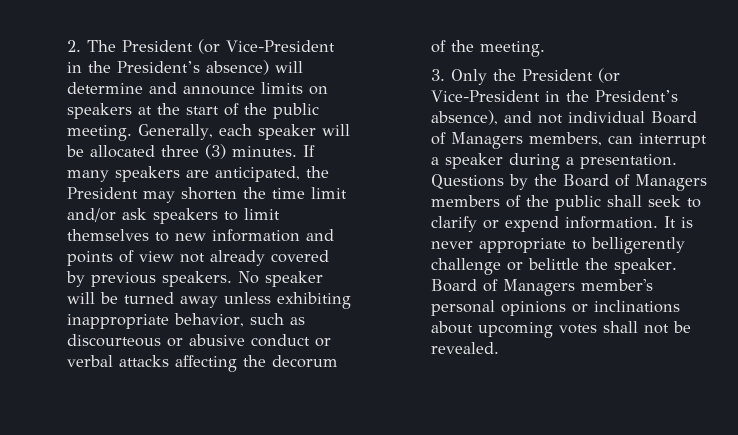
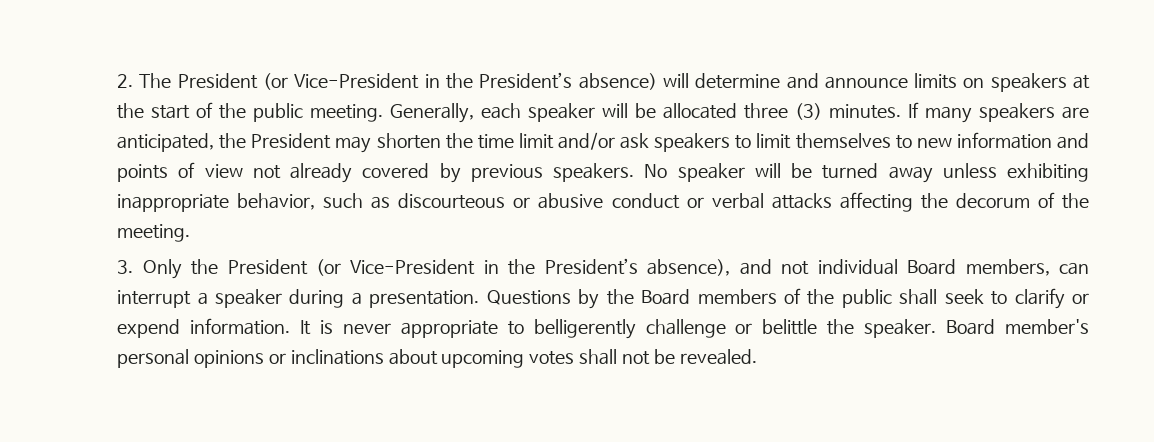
- 3. Only the President (or Vice-President in the President’s absence), and not individual Board of Managers members, can interrupt a speaker during a presentation.
+ 3. Only the President (or Vice-President in the President’s absence), and not individual Board members, can interrupt a speaker during a presentation.
- Questions by the Board of Managers members of the public shall seek to clarify or expend information.
+ Questions by the Board members of the public shall seek to clarify or expend information.
- Board of Managers member's personal opinions or inclinations about upcoming votes shall not be revealed.
+ Board member's personal opinions or inclinations about upcoming votes shall not be revealed.

